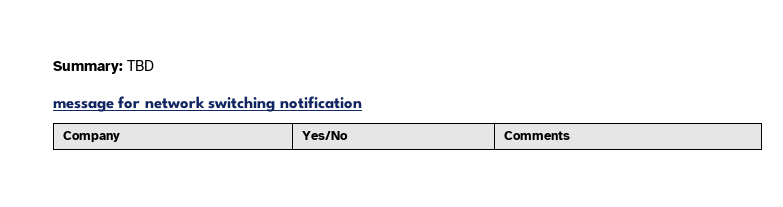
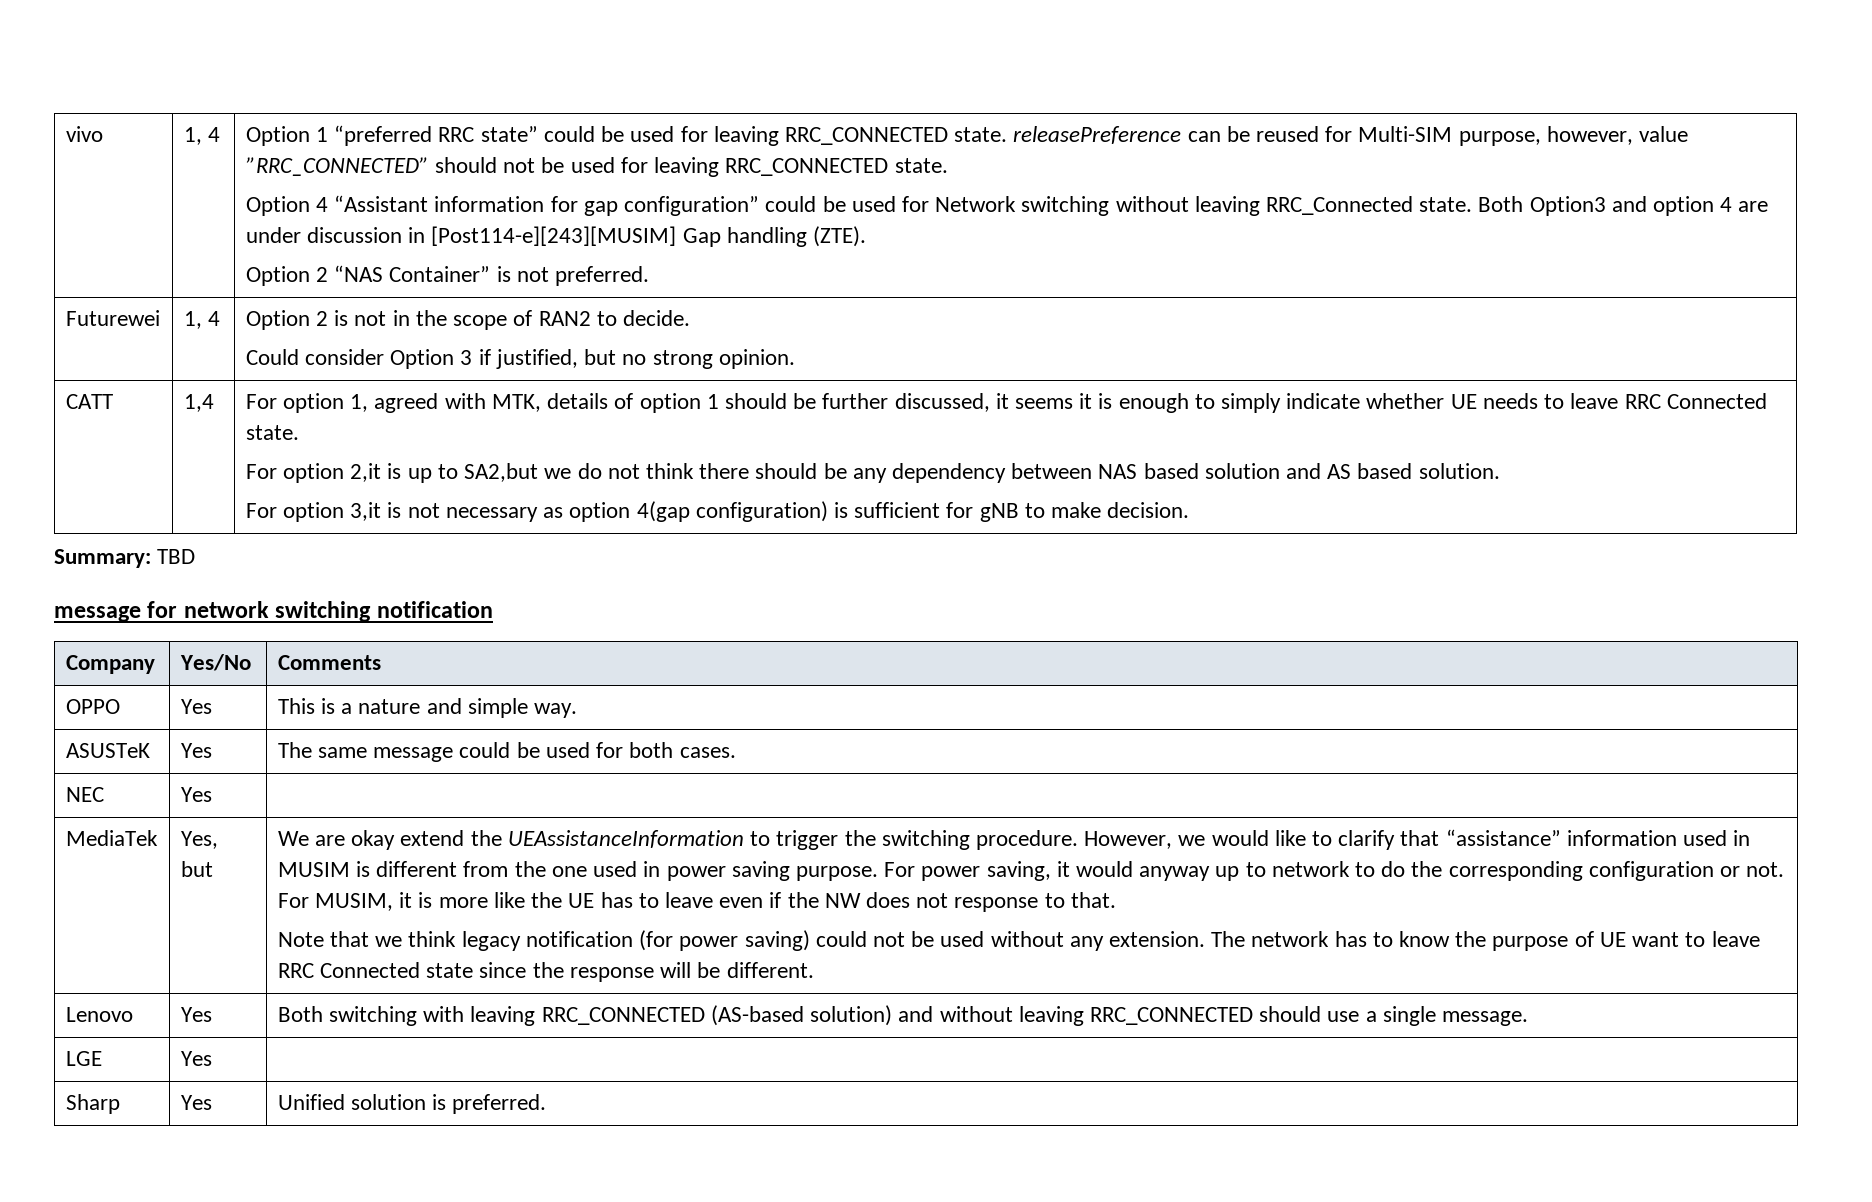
+ vivo | 1, 4 | Option 1 “preferred RRC state” could be used for leaving RRC_CONNECTED state. releasePreference can be reused for Multi-SIM purpose, however, value ”RRC_CONNECTED” should not be used for leaving RRC_CONNECTED state.
+ Option 4 “Assistant information for gap configuration” could be used for Network switching without leaving RRC_Connected state. Both Option3 and option 4 are under discussion in [Post114-e][243][MUSIM] Gap handling (ZTE).
+ Option 2 “NAS Container” is not preferred.
+ Futurewei | 1, 4 | Option 2 is not in the scope of RAN2 to decide.
+ Could consider Option 3 if justified, but no strong opinion.
+ CATT | 1,4 | For option 1, agreed with MTK, details of option 1 should be further discussed, it seems it is enough to simply indicate whether UE needs to leave RRC Connected state.
+ For option 2,it is up to SA2,but we do not think there should be any dependency between NAS based solution and AS based solution.
+ For option 3,it is not necessary as option 4(gap configuration) is sufficient for gNB to make decision.
+ OPPO | Yes | This is a nature and simple way.
+ ASUSTeK | Yes | The same message could be used for both cases.
+ NEC | Yes |
+ MediaTek | Yes, but | We are okay extend the UEAssistanceInformation to trigger the switching procedure. However, we would like to clarify that “assistance” information used in MUSIM is different from the one used in power saving purpose. For power saving, it would anyway up to network to do the corresponding configuration or not. For MUSIM, it is more like the UE has to leave even if the NW does not response to that.
+ Note that we think legacy notification (for power saving) could not be used without any extension. The network has to know the purpose of UE want to leave RRC Connected state since the response will be different.
+ Lenovo | Yes | Both switching with leaving RRC_CONNECTED (AS-based solution) and without leaving RRC_CONNECTED should use a single message.
+ LGE | Yes |
+ Sharp | Yes | Unified solution is preferred.

